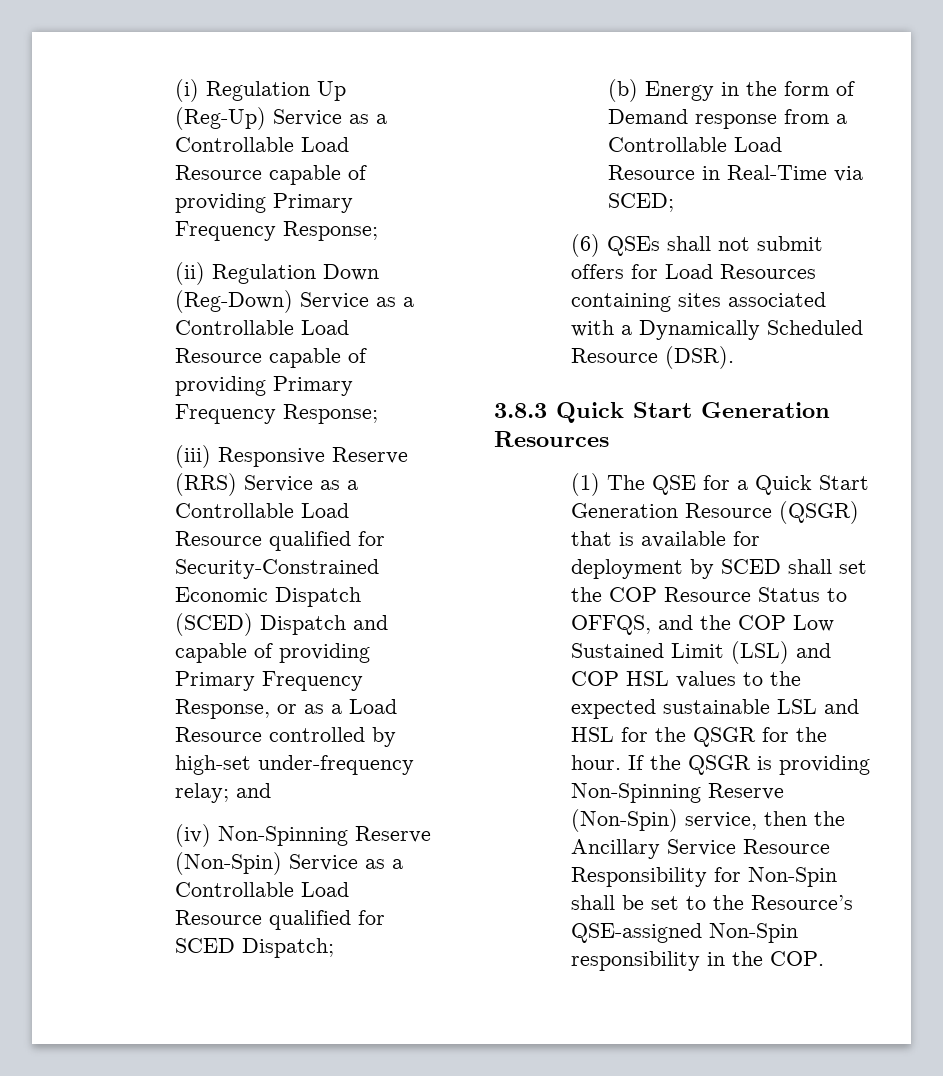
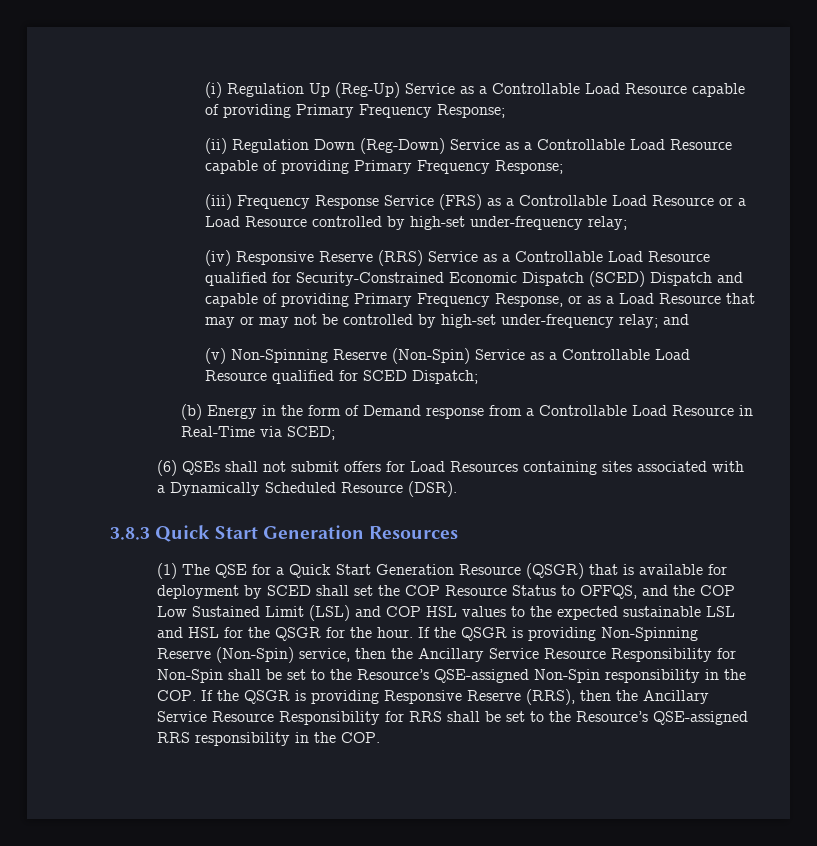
- (iii) Responsive Reserve (RRS) Service as a Controllable Load Resource qualified for Security-Constrained Economic Dispatch (SCED) Dispatch and capable of providing Primary Frequency Response, or as a Load Resource controlled by high-set under-frequency relay; and
+ (iii) Frequency Response Service (FRS) as a Controllable Load Resource or a Load Resource controlled by high-set under-frequency relay;
+ (iv) Responsive Reserve (RRS) Service as a Controllable Load Resource qualified for Security-Constrained Economic Dispatch (SCED) Dispatch and capable of providing Primary Frequency Response, or as a Load Resource that may or may not be controlled by high-set under-frequency relay; and
- (iv) Non-Spinning Reserve (Non-Spin) Service as a Controllable Load Resource qualified for SCED Dispatch;
+ (v) Non-Spinning Reserve (Non-Spin) Service as a Controllable Load Resource qualified for SCED Dispatch;
- If the QSGR is providing Non-Spinning Reserve (Non-Spin) service, then the Ancillary Service Resource Responsibility for Non-Spin shall be set to the Resource’s QSE-assigned Non-Spin responsibility in the COP.
+ If the QSGR is providing Non-Spinning Reserve (Non-Spin) service, then the Ancillary Service Resource Responsibility for Non-Spin shall be set to the Resource’s QSE-assigned Non-Spin responsibility in the COP. If the QSGR is providing Responsive Reserve (RRS), then the Ancillary Service Resource Responsibility for RRS shall be set to the Resource’s QSE-assigned RRS responsibility in the COP.

